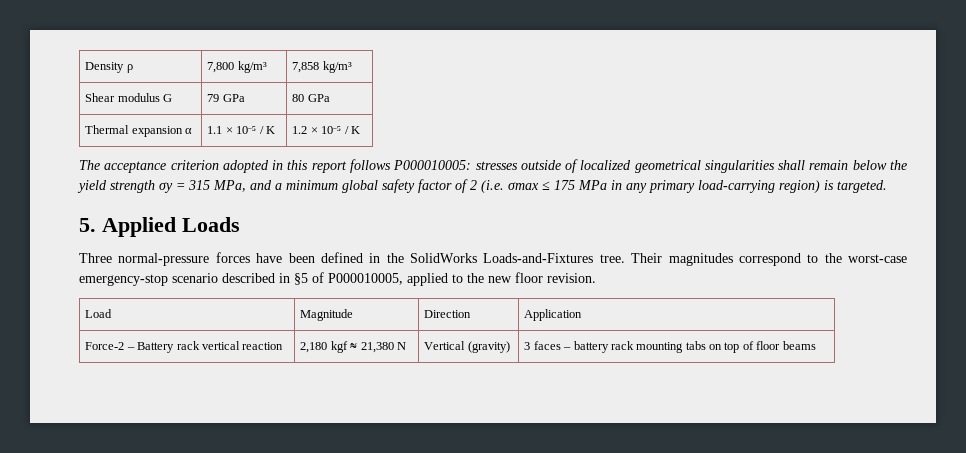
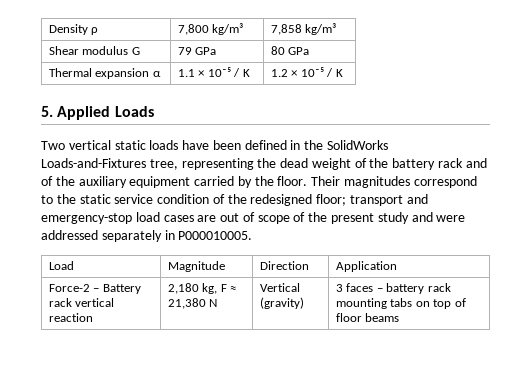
- The acceptance criterion adopted in this report follows P000010005: stresses outside of localized geometrical singularities shall remain below the yield strength σy = 315 MPa, and a minimum global safety factor of 2 (i.e. σmax ≤ 175 MPa in any primary load-carrying region) is targeted.
- Three normal-pressure forces have been defined in the SolidWorks Loads-and-Fixtures tree.
+ Two vertical static loads have been defined in the SolidWorks Loads-and-Fixtures tree, representing the dead weight of the battery rack and of the auxiliary equipment carried by the floor.
- Their magnitudes correspond to the worst-case emergency-stop scenario described in §5 of P000010005, applied to the new floor revision.
+ Their magnitudes correspond to the static service condition of the redesigned floor; transport and emergency-stop load cases are out of scope of the present study and were addressed separately in P000010005.
- Force-2 – Battery rack vertical reaction | 2,180 kgf ≈ 21,380 N | Vertical (gravity) | 3 faces – battery rack mounting tabs on top of floor beams
+ Force-2 – Battery rack vertical reaction | 2,180 kg, F ≈ 21,380 N | Vertical (gravity) | 3 faces – battery rack mounting tabs on top of floor beams

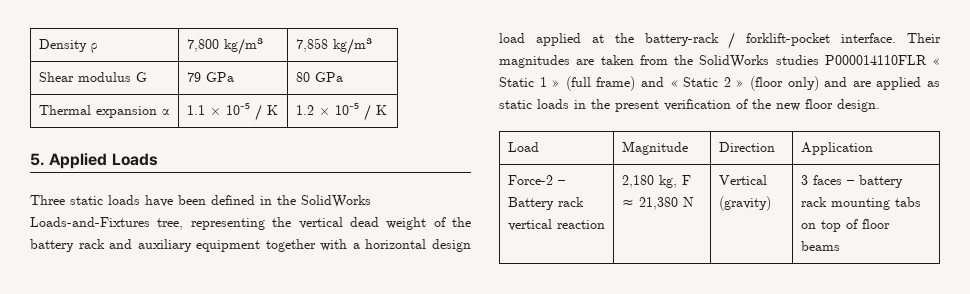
- Two vertical static loads have been defined in the SolidWorks Loads-and-Fixtures tree, representing the dead weight of the battery rack and of the auxiliary equipment carried by the floor. Their magnitudes correspond to the static service condition of the redesigned floor; transport and emergency-stop load cases are out of scope of the present study and were addressed separately in P000010005.
+ Three static loads have been defined in the SolidWorks Loads-and-Fixtures tree, representing the vertical dead weight of the battery rack and auxiliary equipment together with a horizontal design load applied at the battery-rack / forklift-pocket interface. Their magnitudes are taken from the SolidWorks studies P000014110FLR « Static 1 » (full frame) and « Static 2 » (floor only) and are applied as static loads in the present verification of the new floor design.

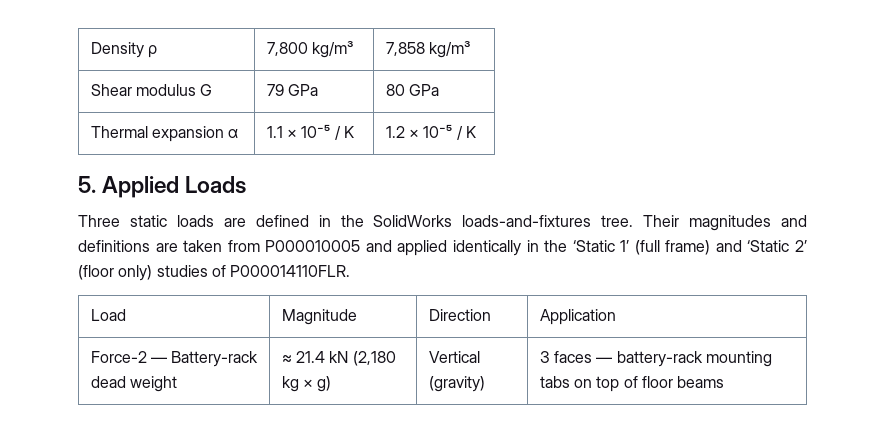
- Three static loads have been defined in the SolidWorks Loads-and-Fixtures tree, representing the vertical dead weight of the battery rack and auxiliary equipment together with a horizontal design load applied at the battery-rack / forklift-pocket interface. Their magnitudes are taken from the SolidWorks studies P000014110FLR « Static 1 » (full frame) and « Static 2 » (floor only) and are applied as static loads in the present verification of the new floor design.
+ Three static loads are defined in the SolidWorks loads-and-fixtures tree. Their magnitudes and definitions are taken from P000010005 and applied identically in the ‘Static 1’ (full frame) and ‘Static 2’ (floor only) studies of P000014110FLR.
- Force-2 – Battery rack vertical reaction | 2,180 kg, F ≈ 21,380 N | Vertical (gravity) | 3 faces – battery rack mounting tabs on top of floor beams
+ Force-2 — Battery-rack dead weight | ≈ 21.4 kN (2,180 kg × g) | Vertical (gravity) | 3 faces — battery-rack mounting tabs on top of floor beams

